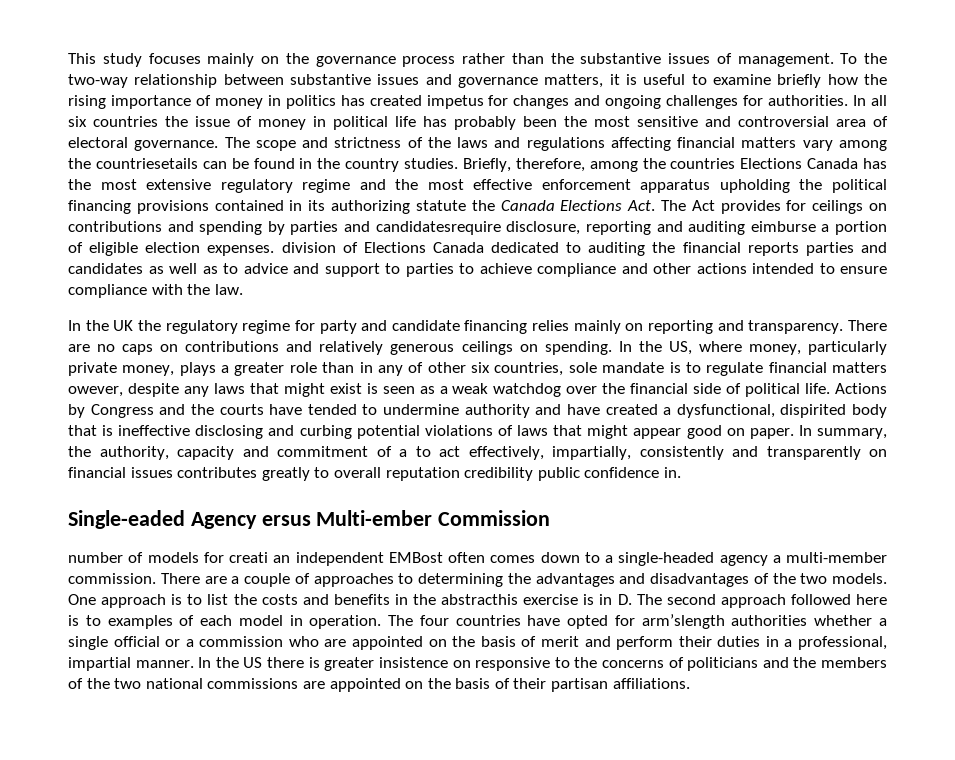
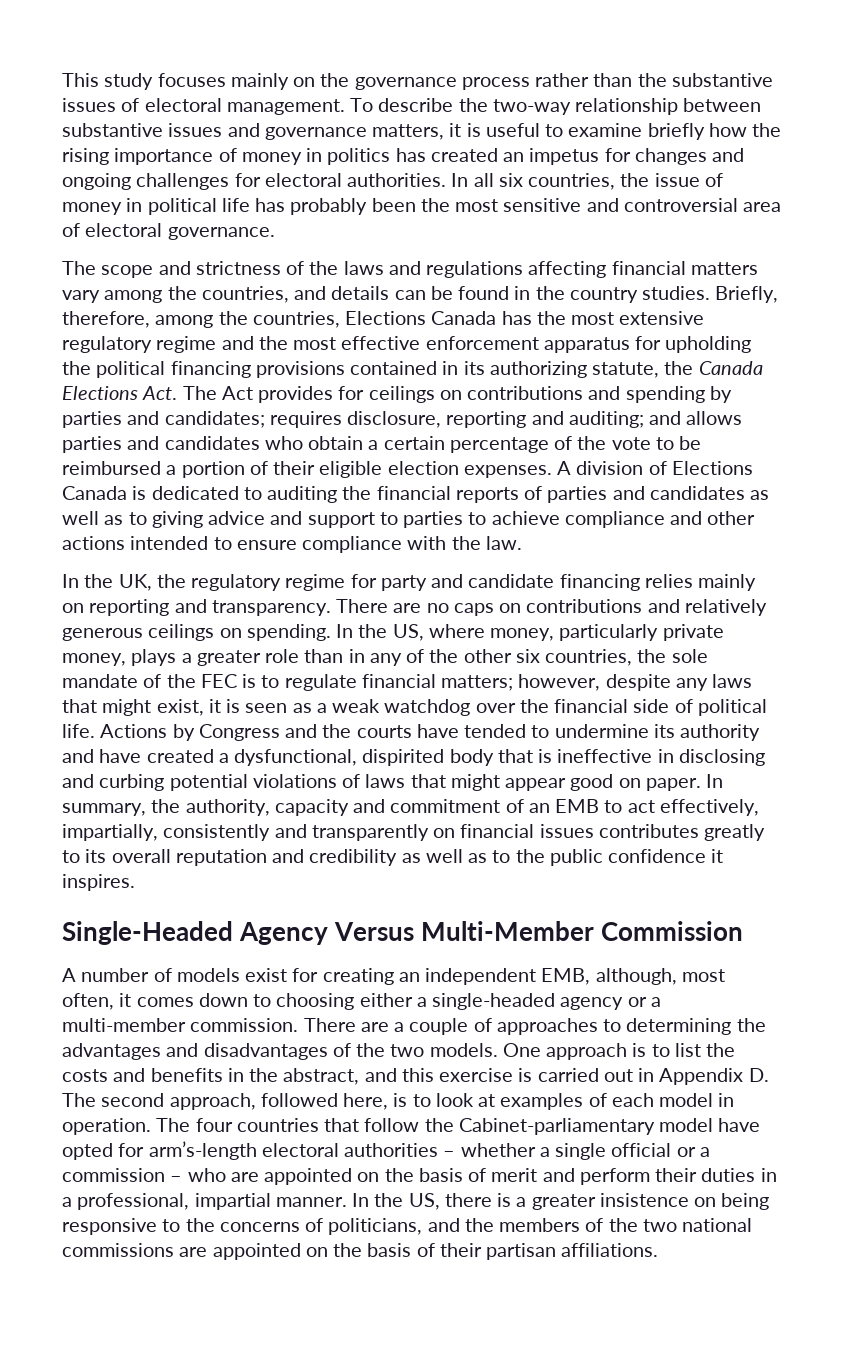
- This study focuses mainly on the governance process rather than the substantive issues of management.
+ This study focuses mainly on the governance process rather than the substantive issues of electoral management.
- To the two-way relationship between substantive issues and governance matters, it is useful to examine briefly how the rising importance of money in politics has created impetus for changes and ongoing challenges for authorities.
+ To describe the two-way relationship between substantive issues and governance matters, it is useful to examine briefly how the rising importance of money in politics has created an impetus for changes and ongoing challenges for electoral authorities.
- In all six countries the issue of money in political life has probably been the most sensitive and controversial area of electoral governance. The scope and strictness of the laws and regulations affecting financial matters vary among the countriesetails can be found in the country studies.
+ In all six countries, the issue of money in political life has probably been the most sensitive and controversial area of electoral governance.
+ The scope and strictness of the laws and regulations affecting financial matters vary among the countries, and details can be found in the country studies.
- Briefly, therefore, among the countries Elections Canada has the most extensive regulatory regime and the most effective enforcement apparatus upholding the political financing provisions contained in its authorizing statute the Canada Elections Act. The Act provides for ceilings on contributions and spending by parties and candidatesrequire disclosure, reporting and auditing eimburse a portion of eligible election expenses. division of Elections Canada dedicated to auditing the financial reports parties and candidates as well as to advice and support to parties to achieve compliance and other actions intended to ensure compliance with the law.
+ Briefly, therefore, among the countries, Elections Canada has the most extensive regulatory regime and the most effective enforcement apparatus for upholding the political financing provisions contained in its authorizing statute, the Canada Elections Act. The Act provides for ceilings on contributions and spending by parties and candidates; requires disclosure, reporting and auditing; and allows parties and candidates who obtain a certain percentage of the vote to be reimbursed a portion of their eligible election expenses. A division of Elections Canada is dedicated to auditing the financial reports of parties and candidates as well as to giving advice and support to parties to achieve compliance and other actions intended to ensure compliance with the law.
- In the UK the regulatory regime for party and candidate financing relies mainly on reporting and transparency.
+ In the UK, the regulatory regime for party and candidate financing relies mainly on reporting and transparency.
- In the US, where money, particularly private money, plays a greater role than in any of other six countries, sole mandate is to regulate financial matters owever, despite any laws that might exist is seen as a weak watchdog over the financial side of political life.
+ In the US, where money, particularly private money, plays a greater role than in any of the other six countries, the sole mandate of the FEC is to regulate financial matters; however, despite any laws that might exist, it is seen as a weak watchdog over the financial side of political life.
- Actions by Congress and the courts have tended to undermine authority and have created a dysfunctional, dispirited body that is ineffective disclosing and curbing potential violations of laws that might appear good on paper.
+ Actions by Congress and the courts have tended to undermine its authority and have created a dysfunctional, dispirited body that is ineffective in disclosing and curbing potential violations of laws that might appear good on paper.
- In summary, the authority, capacity and commitment of a to act effectively, impartially, consistently and transparently on financial issues contributes greatly to overall reputation credibility public confidence in.
- Single-eaded Agency ersus Multi-ember Commission
+ In summary, the authority, capacity and commitment of an EMB to act effectively, impartially, consistently and transparently on financial issues contributes greatly to its overall reputation and credibility as well as to the public confidence it inspires.
+ Single-Headed Agency Versus Multi-Member Commission
- number of models for creati an independent EMBost often comes down to a single-headed agency a multi-member commission.
+ A number of models exist for creating an independent EMB, although, most often, it comes down to choosing either a single-headed agency or a multi-member commission.
- One approach is to list the costs and benefits in the abstracthis exercise is in D. The second approach followed here is to examples of each model in operation.
+ One approach is to list the costs and benefits in the abstract, and this exercise is carried out in Appendix D. The second approach, followed here, is to look at examples of each model in operation.
- The four countries have opted for arm’slength authorities whether a single official or a commission who are appointed on the basis of merit and perform their duties in a professional, impartial manner.
+ The four countries that follow the Cabinet-parliamentary model have opted for arm’s-length electoral authorities – whether a single official or a commission – who are appointed on the basis of merit and perform their duties in a professional, impartial manner.
- In the US there is greater insistence on responsive to the concerns of politicians and the members of the two national commissions are appointed on the basis of their partisan affiliations.
+ In the US, there is a greater insistence on being responsive to the concerns of politicians, and the members of the two national commissions are appointed on the basis of their partisan affiliations.

